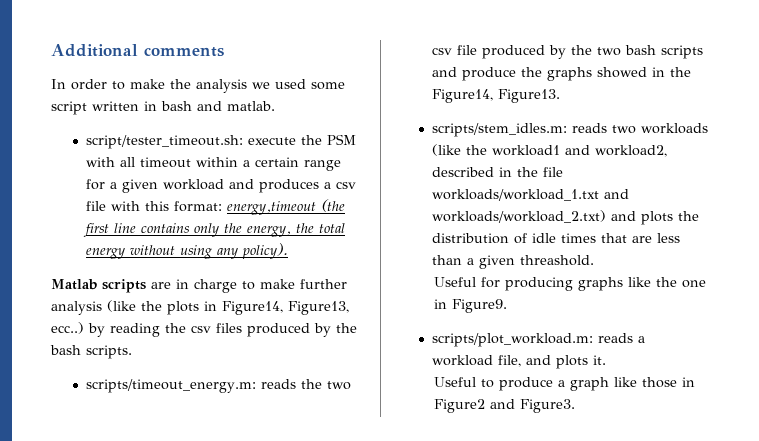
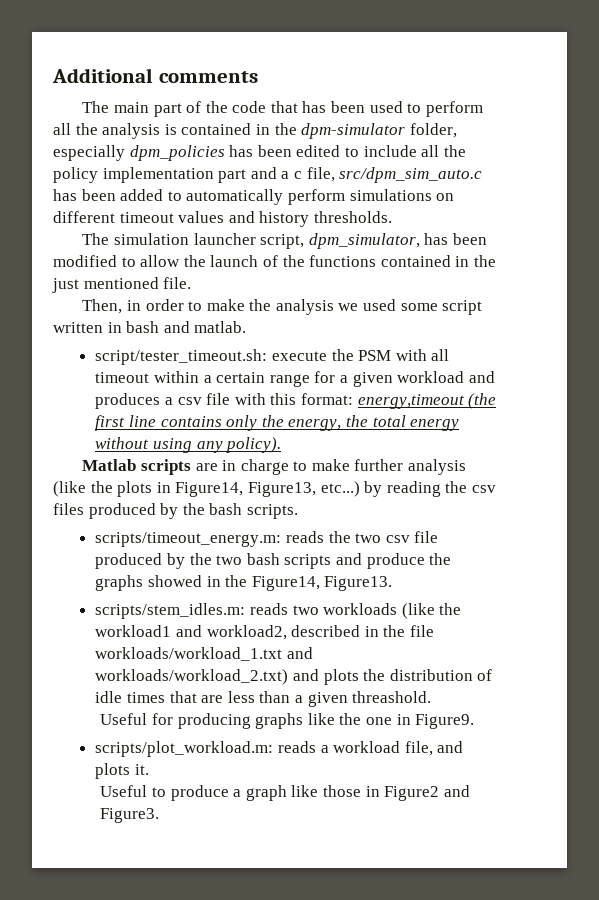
- In order to make the analysis we used some script written in bash and matlab.
+ The main part of the code that has been used to perform all the analysis is contained in the dpm-simulator folder, especially dpm_policies has been edited to include all the policy implementation part and a c file, src/dpm_sim_auto.c has been added to automatically perform simulations on different timeout values and history thresholds.
+ The simulation launcher script, dpm_simulator, has been modified to allow the launch of the functions contained in the just mentioned file.
+ Then, in order to make the analysis we used some script written in bash and matlab.
- Matlab scripts are in charge to make further analysis (like the plots in Figure14, Figure13, ecc..) by reading the csv files produced by the bash scripts.
+ Matlab scripts are in charge to make further analysis (like the plots in Figure14, Figure13, etc...) by reading the csv files produced by the bash scripts.

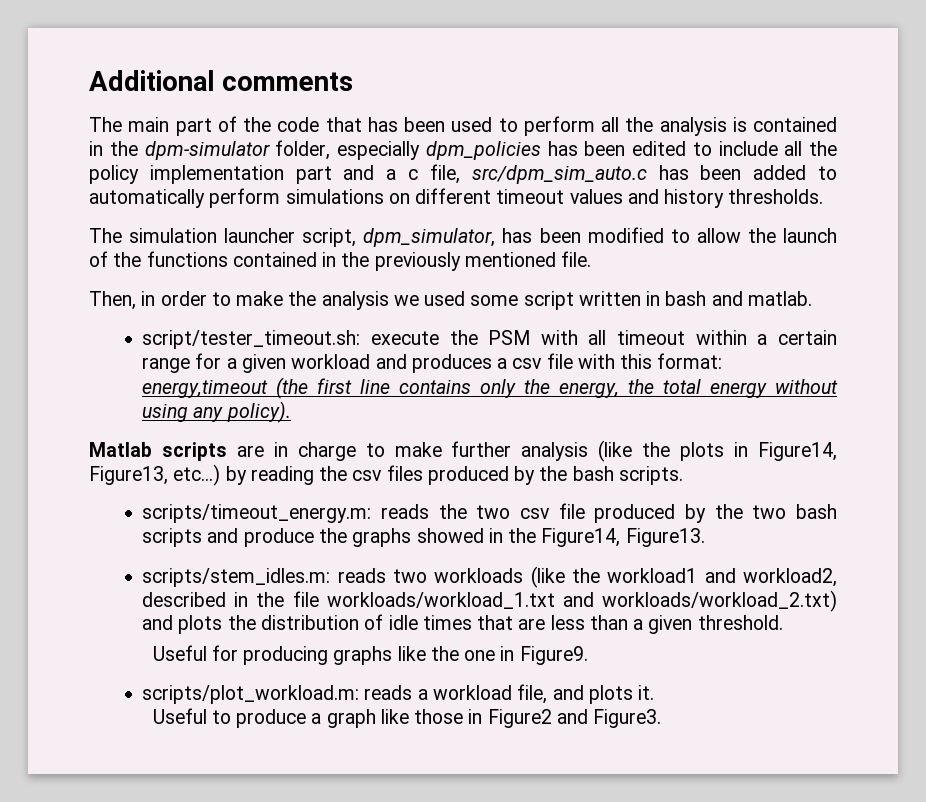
- The simulation launcher script, dpm_simulator, has been modified to allow the launch of the functions contained in the just mentioned file.
+ The simulation launcher script, dpm_simulator, has been modified to allow the launch of the functions contained in the previously mentioned file.
- scripts/stem_idles.m: reads two workloads (like the workload1 and workload2, described in the file workloads/workload_1.txt and workloads/workload_2.txt) and plots the distribution of idle times that are less than a given threashold.
+ scripts/stem_idles.m: reads two workloads (like the workload1 and workload2, described in the file workloads/workload_1.txt and workloads/workload_2.txt) and plots the distribution of idle times that are less than a given threshold.

